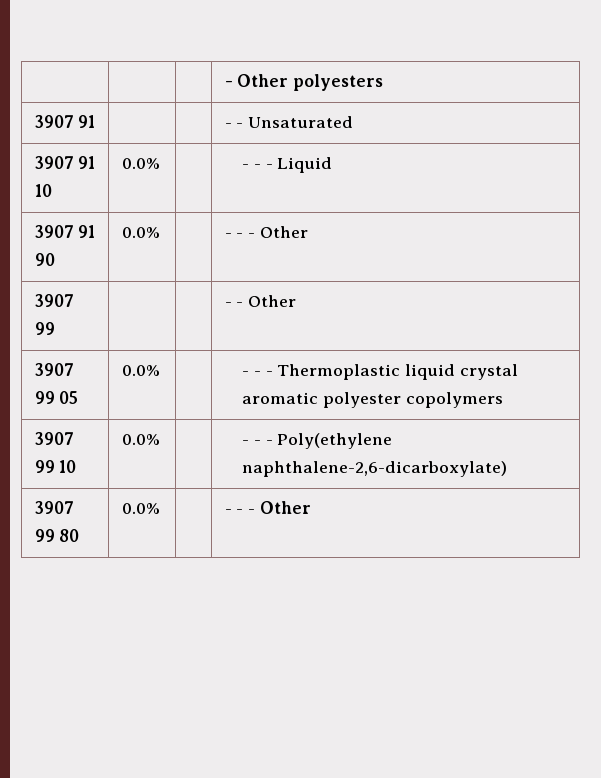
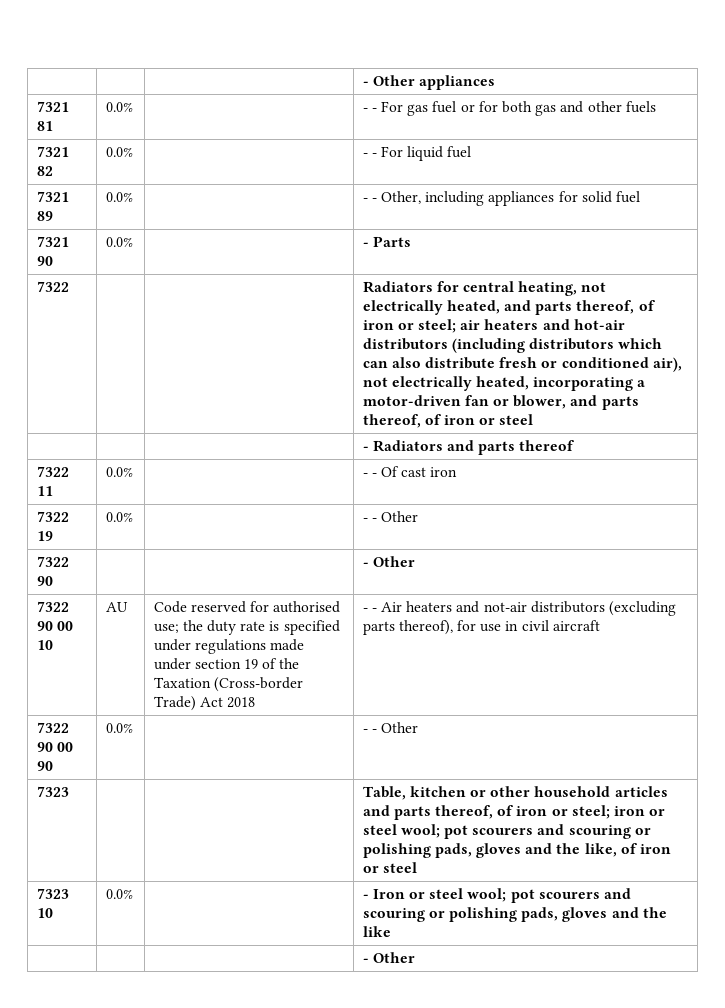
- | | | - Other polyesters
- 3907 91 | | | - - Unsaturated
- 3907 91 10 | 0.0% | | - - - Liquid
- 3907 91 90 | 0.0% | | - - - Other
- 3907 99 | | | - - Other
- 3907 99 05 | 0.0% | | - - - Thermoplastic liquid crystal aromatic polyester copolymers
- 3907 99 10 | 0.0% | | - - - Poly(ethylene naphthalene-2,6-dicarboxylate)
- 3907 99 80 | 0.0% | | - - - Other
+ | | | - Other appliances
+ 7321 81 | 0.0% | | - - For gas fuel or for both gas and other fuels
+ 7321 82 | 0.0% | | - - For liquid fuel
+ 7321 89 | 0.0% | | - - Other, including appliances for solid fuel
+ 7321 90 | 0.0% | | - Parts
+ 7322 | | | Radiators for central heating, not electrically heated, and parts thereof, of iron or steel; air heaters and hot-air distributors (including distributors which can also distribute fresh or conditioned air), not electrically heated, incorporating a motor-driven fan or blower, and parts thereof, of iron or steel
+ | | | - Radiators and parts thereof
+ 7322 11 | 0.0% | | - - Of cast iron
+ 7322 19 | 0.0% | | - - Other
+ 7322 90 | | | - Other
+ 7322 90 00 10 | AU | Code reserved for authorised use; the duty rate is specified under regulations made under section 19 of the Taxation (Cross-border Trade) Act 2018 | - - Air heaters and not-air distributors (excluding parts thereof), for use in civil aircraft
+ 7322 90 00 90 | 0.0% | | - - Other
+ 7323 | | | Table, kitchen or other household articles and parts thereof, of iron or steel; iron or steel wool; pot scourers and scouring or polishing pads, gloves and the like, of iron or steel
+ 7323 10 | 0.0% | | - Iron or steel wool; pot scourers and scouring or polishing pads, gloves and the like
+ | | | - Other

